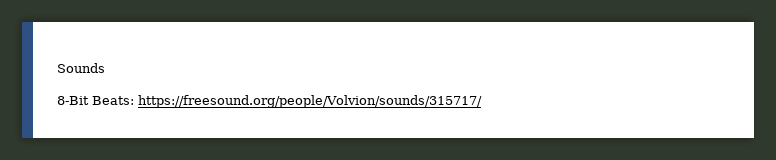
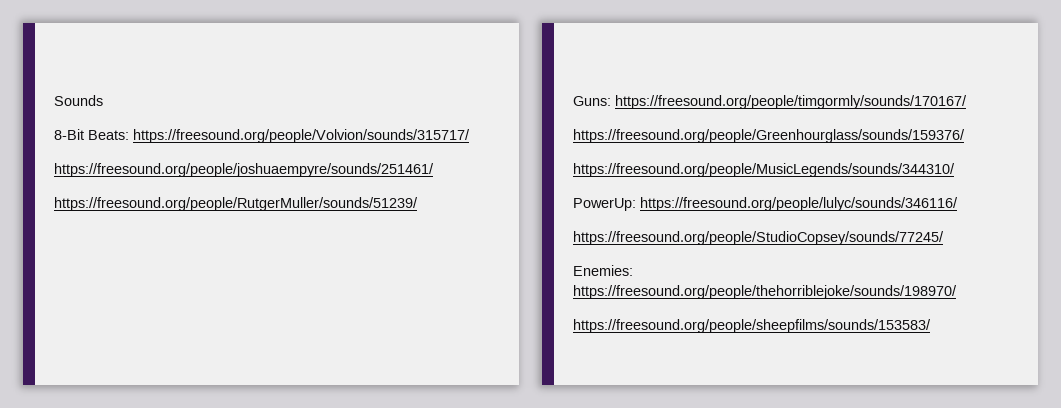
+ https://freesound.org/people/joshuaempyre/sounds/251461/
+ https://freesound.org/people/RutgerMuller/sounds/51239/
+ Guns: https://freesound.org/people/timgormly/sounds/170167/
+ https://freesound.org/people/Greenhourglass/sounds/159376/
+ https://freesound.org/people/MusicLegends/sounds/344310/
+ PowerUp: https://freesound.org/people/lulyc/sounds/346116/
+ https://freesound.org/people/StudioCopsey/sounds/77245/
+ Enemies: https://freesound.org/people/thehorriblejoke/sounds/198970/
+ https://freesound.org/people/sheepfilms/sounds/153583/

